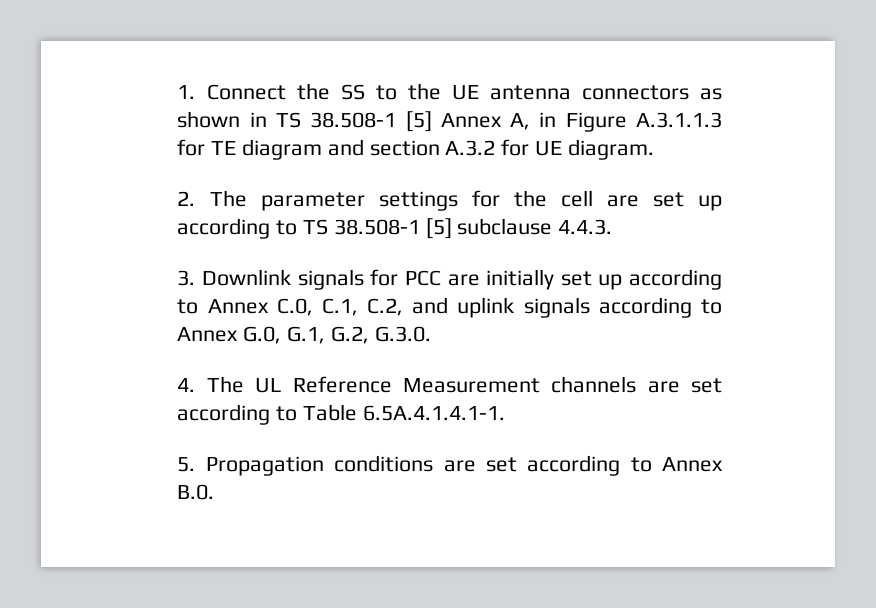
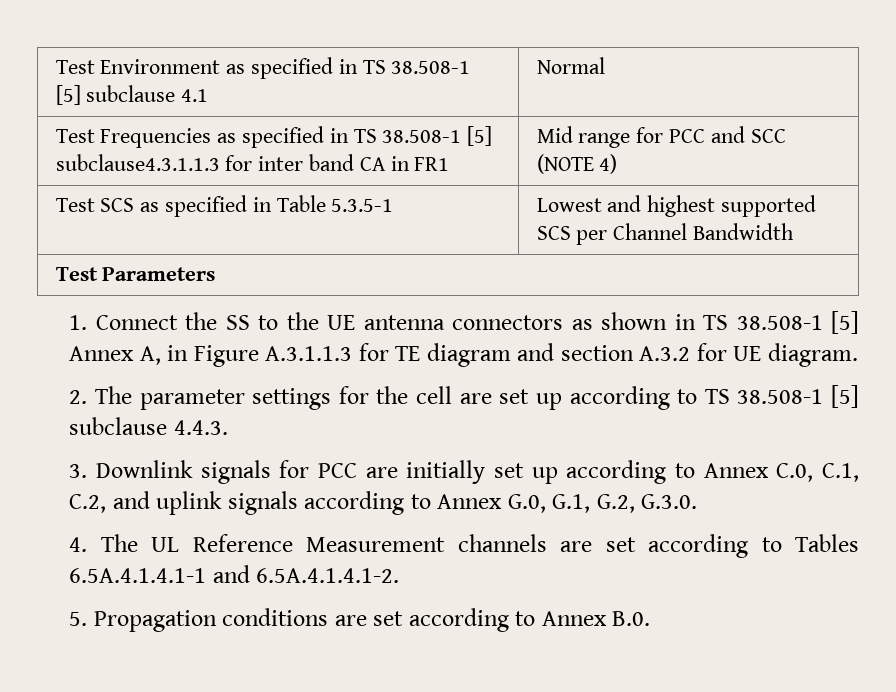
+ Test Environment as specified in TS 38.508-1 [5] subclause 4.1 | Normal
+ Test Frequencies as specified in TS 38.508-1 [5] subclause4.3.1.1.3 for inter band CA in FR1 | Mid range for PCC and SCC (NOTE 4)
+ Test SCS as specified in Table 5.3.5-1 | Lowest and highest supported SCS per Channel Bandwidth
+ Test Parameters
- 4. The UL Reference Measurement channels are set according to Table 6.5A.4.1.4.1-1.
+ 4. The UL Reference Measurement channels are set according to Tables 6.5A.4.1.4.1-1 and 6.5A.4.1.4.1-2.

